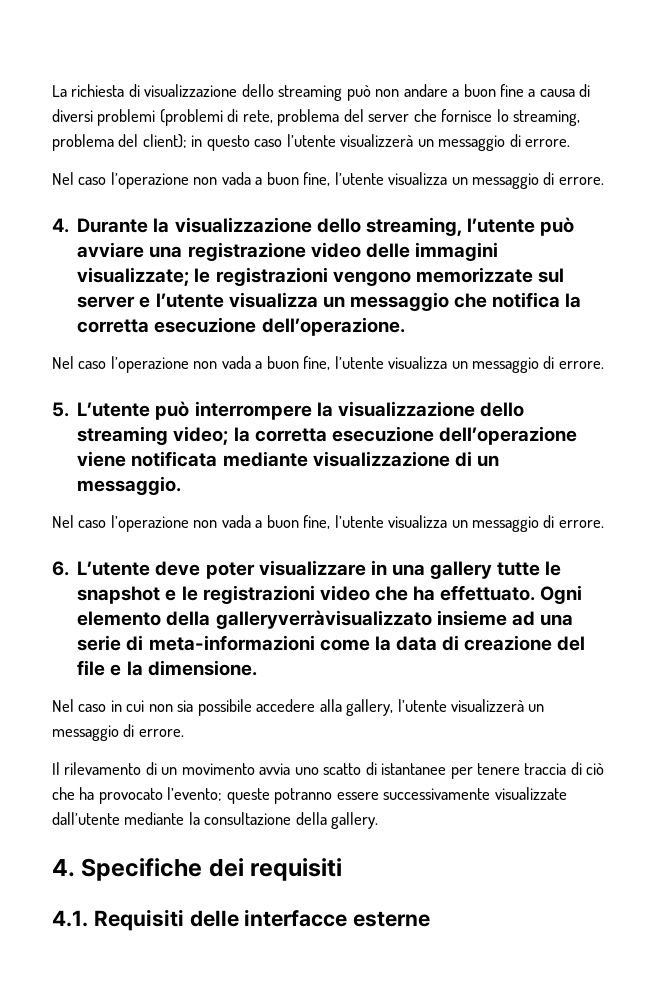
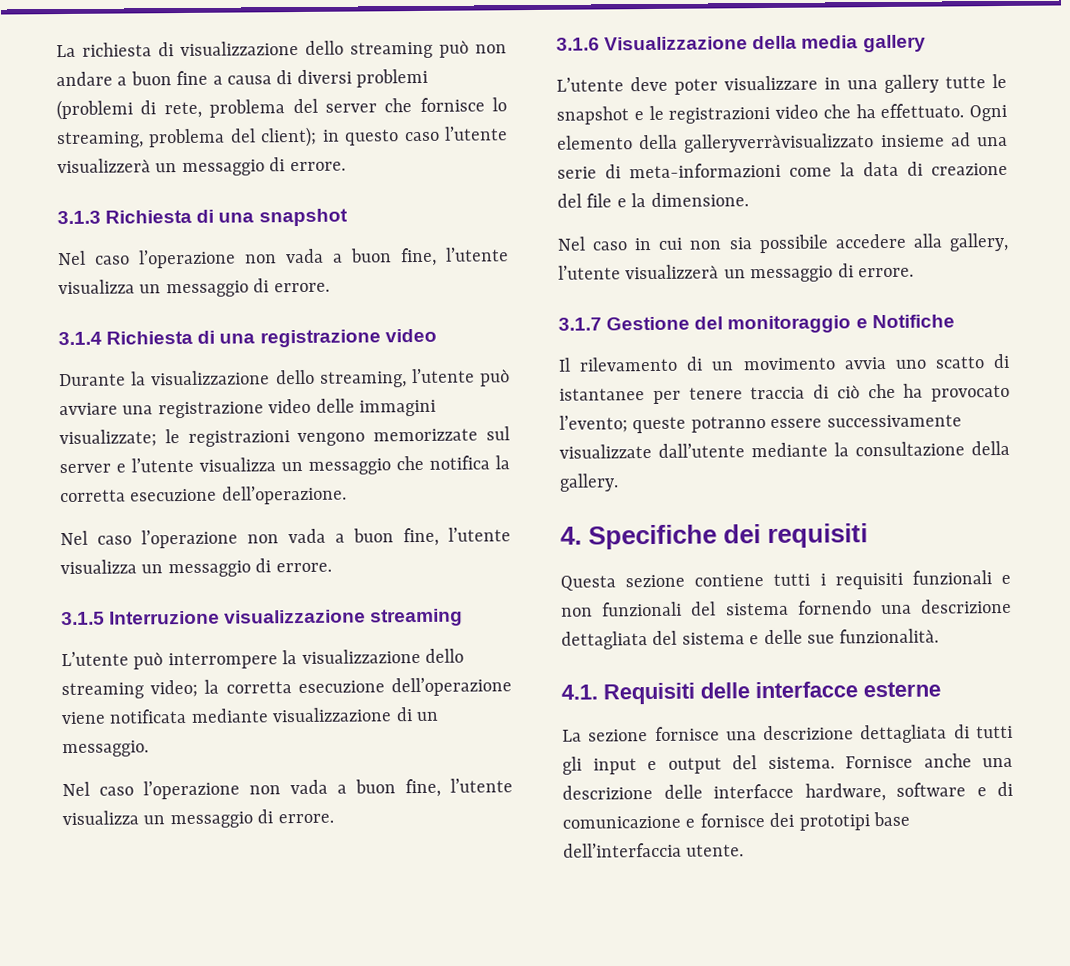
+ 3.1.3 Richiesta di una snapshot
- 4. Durante la visualizzazione dello streaming, l’utente può avviare una registrazione video delle immagini visualizzate; le registrazioni vengono memorizzate sul server e l’utente visualizza un messaggio che notifica la corretta esecuzione dell’operazione.
+ 3.1.4 Richiesta di una registrazione video
+ Durante la visualizzazione dello streaming, l’utente può avviare una registrazione video delle immagini visualizzate; le registrazioni vengono memorizzate sul server e l’utente visualizza un messaggio che notifica la corretta esecuzione dell’operazione.
- 5. L’utente può interrompere la visualizzazione dello streaming video; la corretta esecuzione dell’operazione viene notificata mediante visualizzazione di un messaggio.
+ 3.1.5 Interruzione visualizzazione streaming
+ L’utente può interrompere la visualizzazione dello streaming video; la corretta esecuzione dell’operazione viene notificata mediante visualizzazione di un messaggio.
- 6. L’utente deve poter visualizzare in una gallery tutte le snapshot e le registrazioni video che ha effettuato.
+ 3.1.6 Visualizzazione della media gallery
+ L’utente deve poter visualizzare in una gallery tutte le snapshot e le registrazioni video che ha effettuato.
+ 3.1.7 Gestione del monitoraggio e Notifiche
+ Questa sezione contiene tutti i requisiti funzionali e non funzionali del sistema fornendo una descrizione dettagliata del sistema e delle sue funzionalità.
+ La sezione fornisce una descrizione dettagliata di tutti gli input e output del sistema. Fornisce anche una descrizione delle interfacce hardware, software e di comunicazione e fornisce dei prototipi base dell’interfaccia utente.

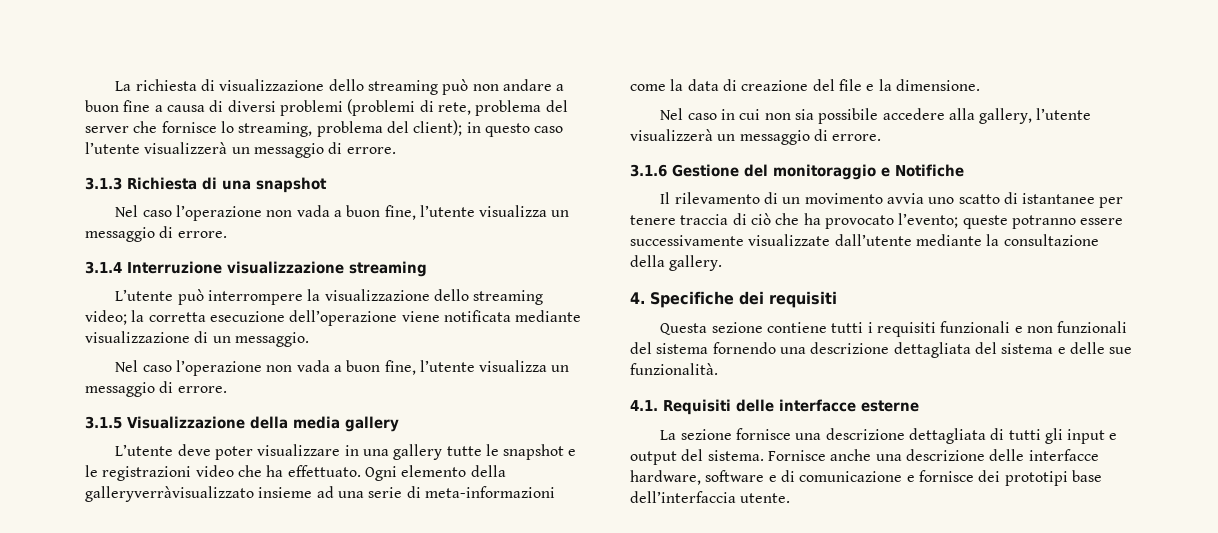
- 3.1.4 Richiesta di una registrazione video
- Durante la visualizzazione dello streaming, l’utente può avviare una registrazione video delle immagini visualizzate; le registrazioni vengono memorizzate sul server e l’utente visualizza un messaggio che notifica la corretta esecuzione dell’operazione.
- Nel caso l’operazione non vada a buon fine, l’utente visualizza un messaggio di errore.
- 3.1.5 Interruzione visualizzazione streaming
+ 3.1.4 Interruzione visualizzazione streaming
- 3.1.6 Visualizzazione della media gallery
+ 3.1.5 Visualizzazione della media gallery
- 3.1.7 Gestione del monitoraggio e Notifiche
+ 3.1.6 Gestione del monitoraggio e Notifiche

